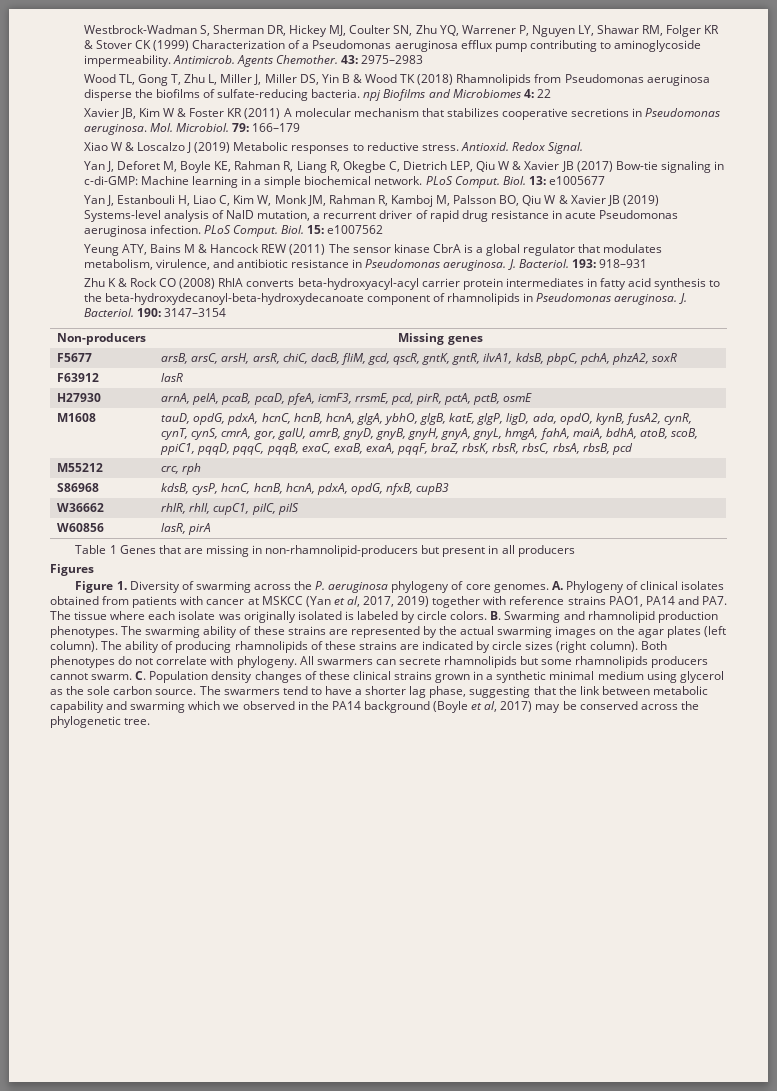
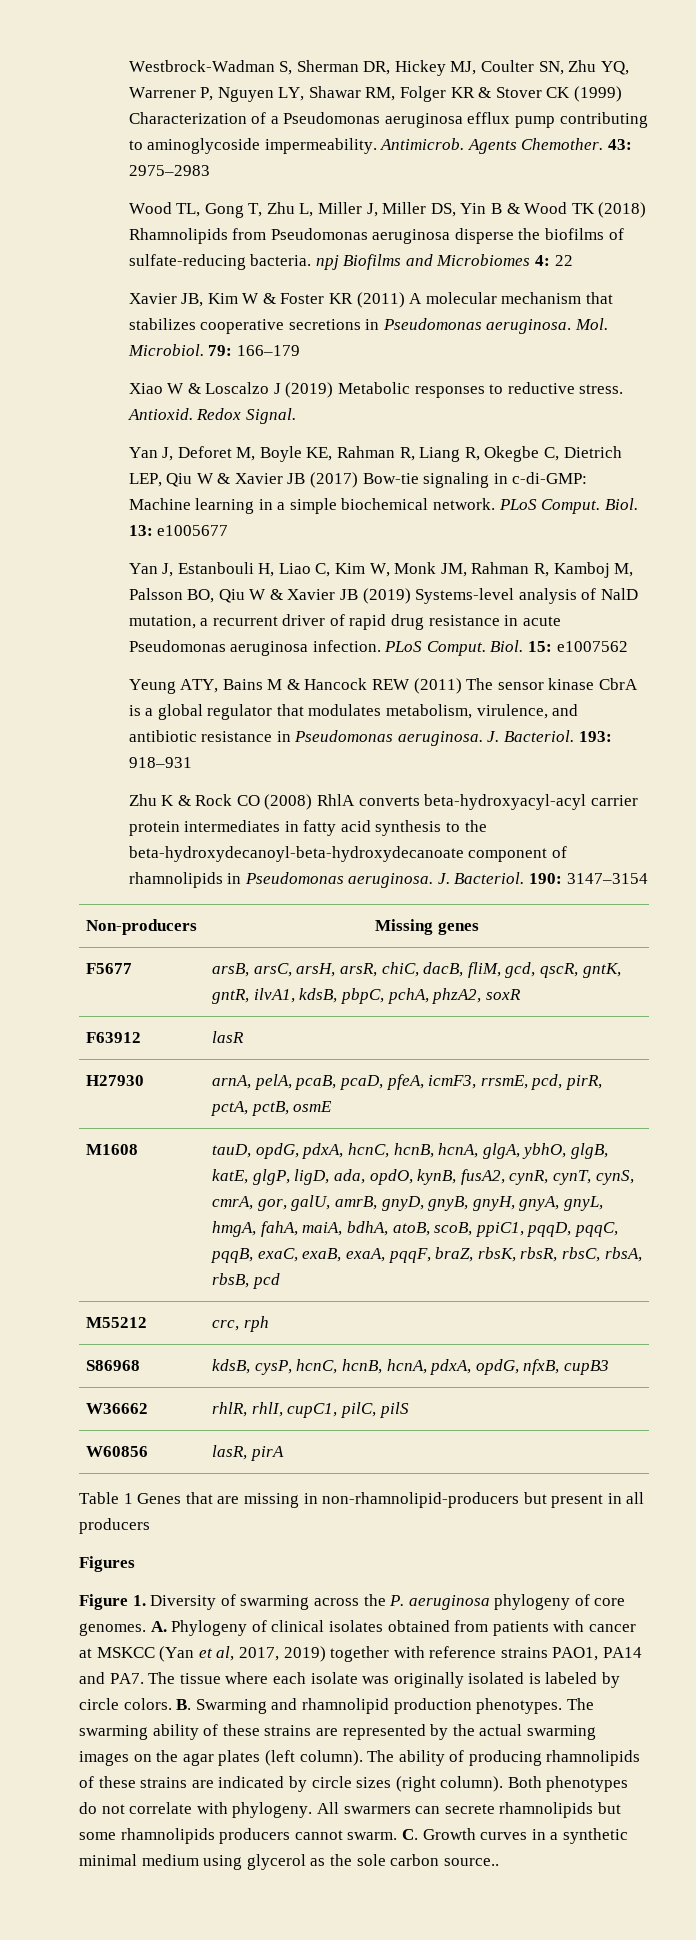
- C. Population density changes of these clinical strains grown in a synthetic minimal medium using glycerol as the sole carbon source. The swarmers tend to have a shorter lag phase, suggesting that the link between metabolic capability and swarming which we observed in the PA14 background (Boyle et al, 2017) may be conserved across the phylogenetic tree.
+ C. Growth curves in a synthetic minimal medium using glycerol as the sole carbon source..

